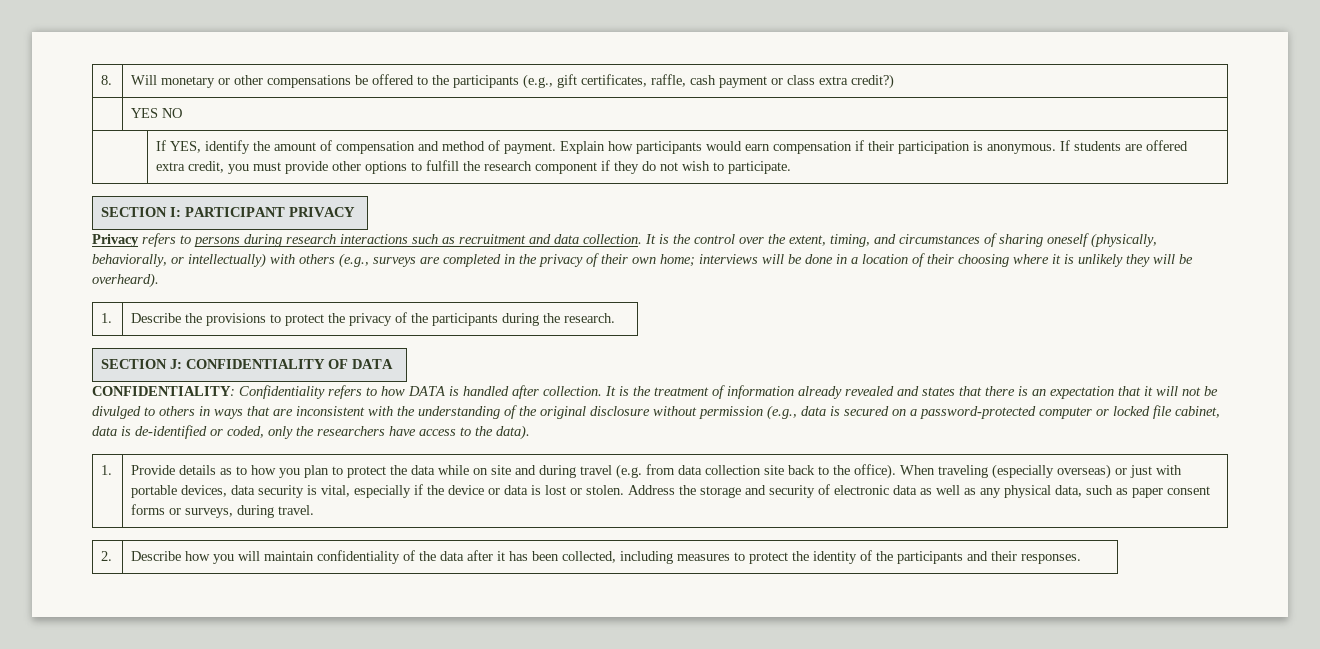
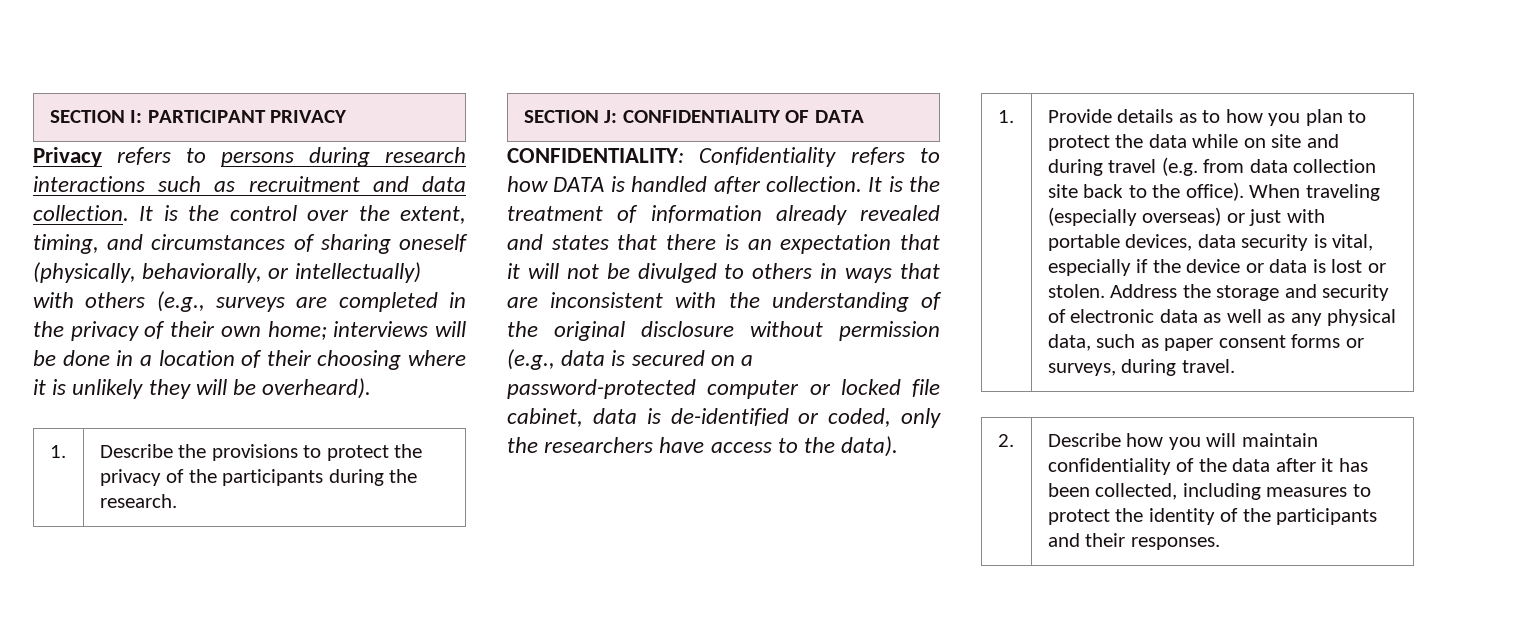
- 8. | Will monetary or other compensations be offered to the participants (e.g., gift certificates, raffle, cash payment or class extra credit?)
- | YES NO
- | If YES, identify the amount of compensation and method of payment. Explain how participants would earn compensation if their participation is anonymous. If students are offered extra credit, you must provide other options to fulfill the research component if they do not wish to participate.

